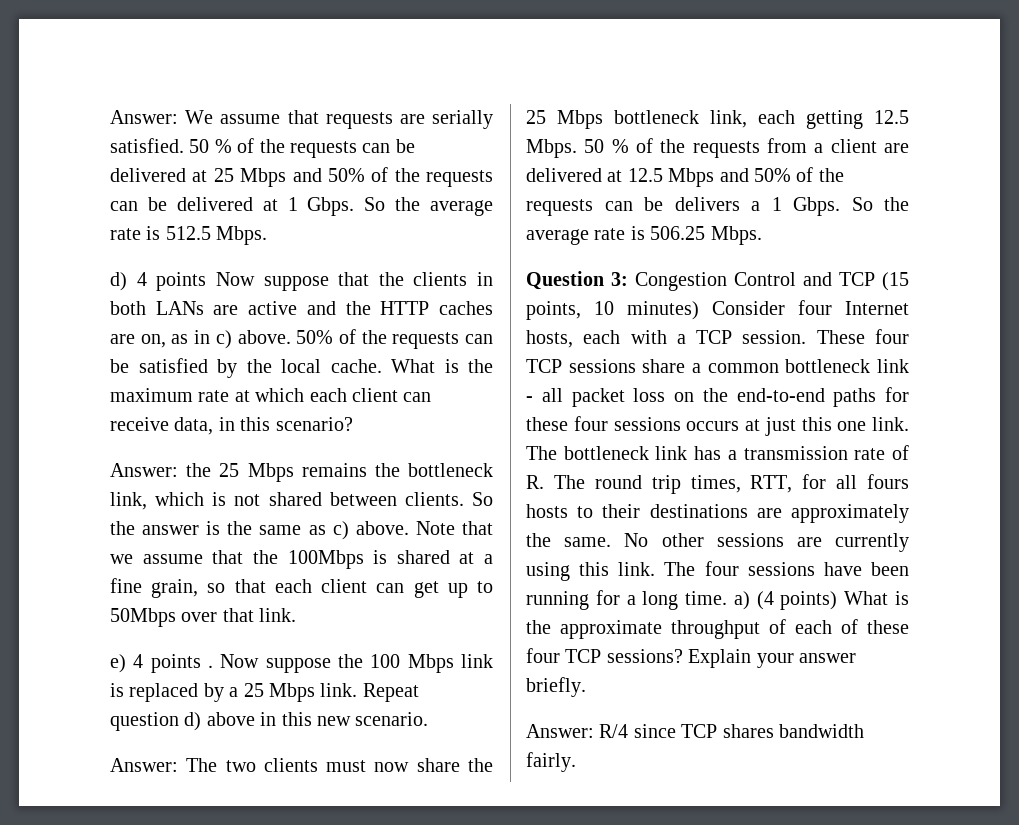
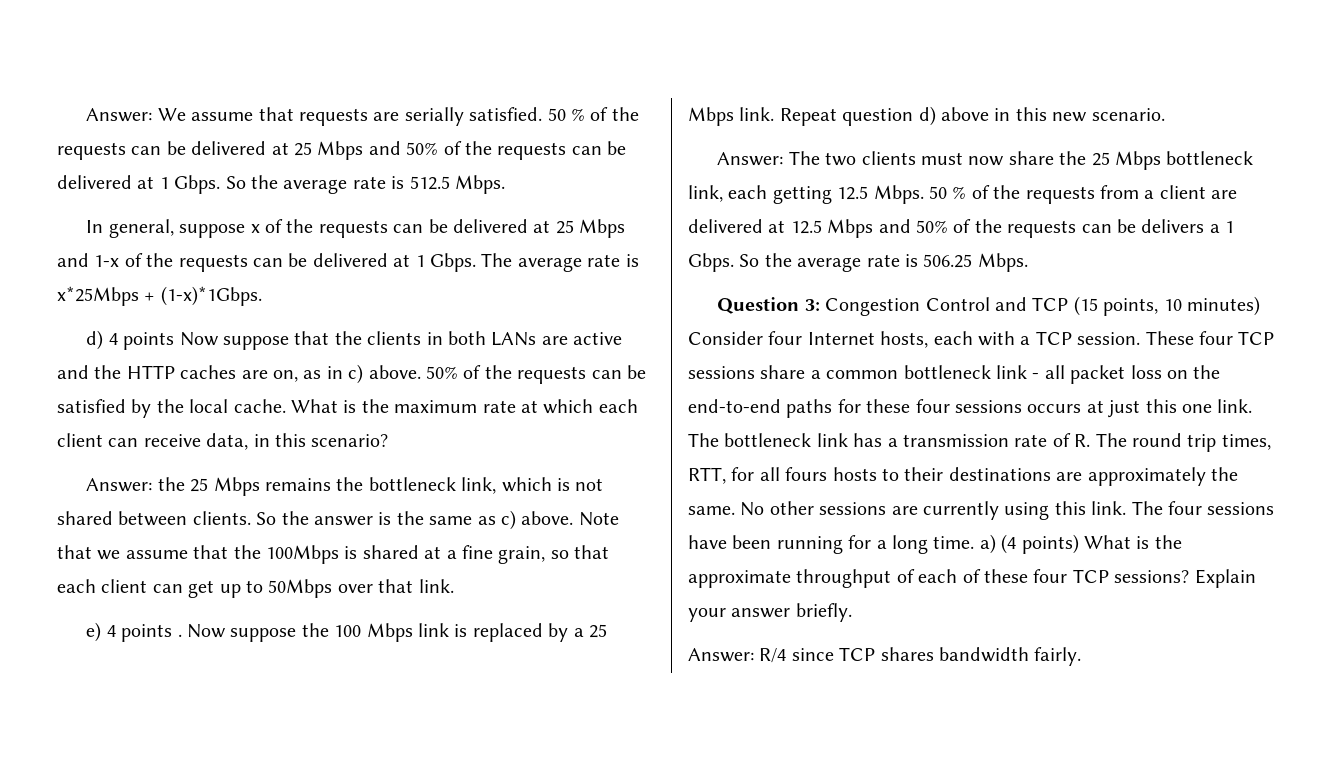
+ In general, suppose x of the requests can be delivered at 25 Mbps and 1-x of the requests can be delivered at 1 Gbps. The average rate is x*25Mbps + (1-x)*1Gbps.

